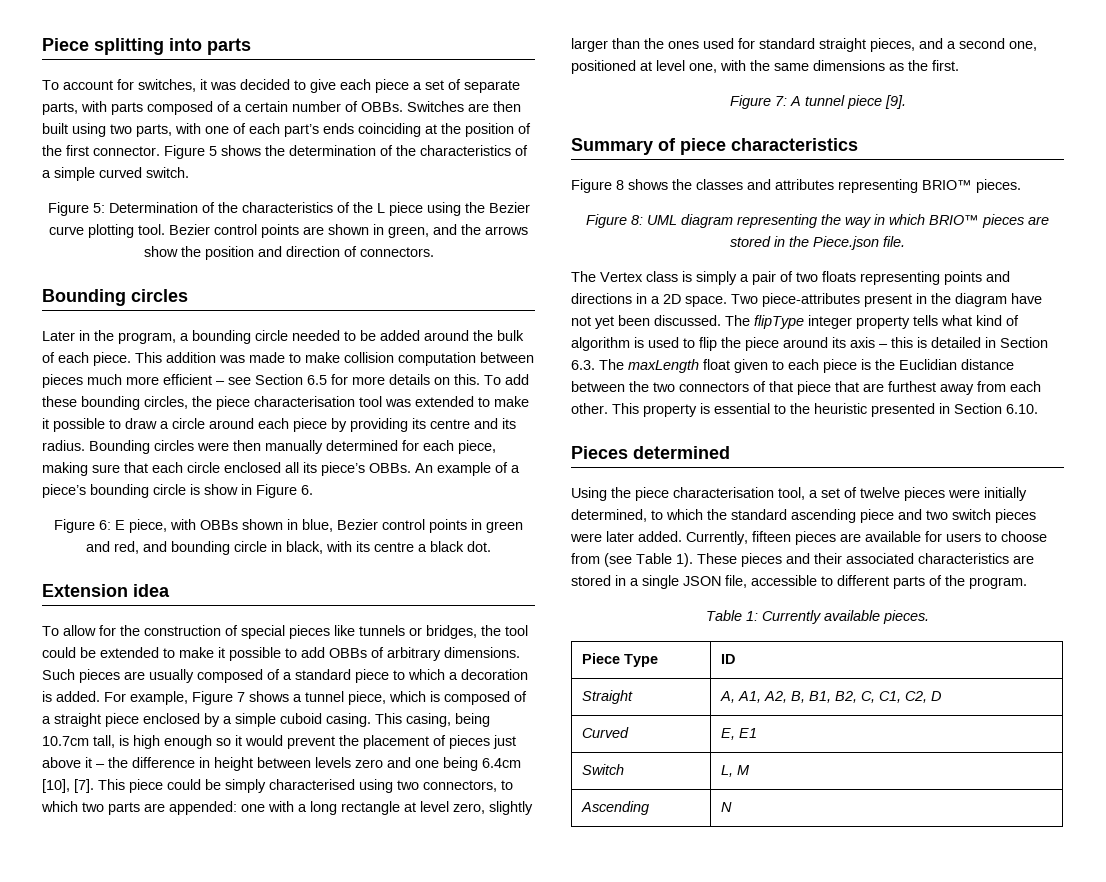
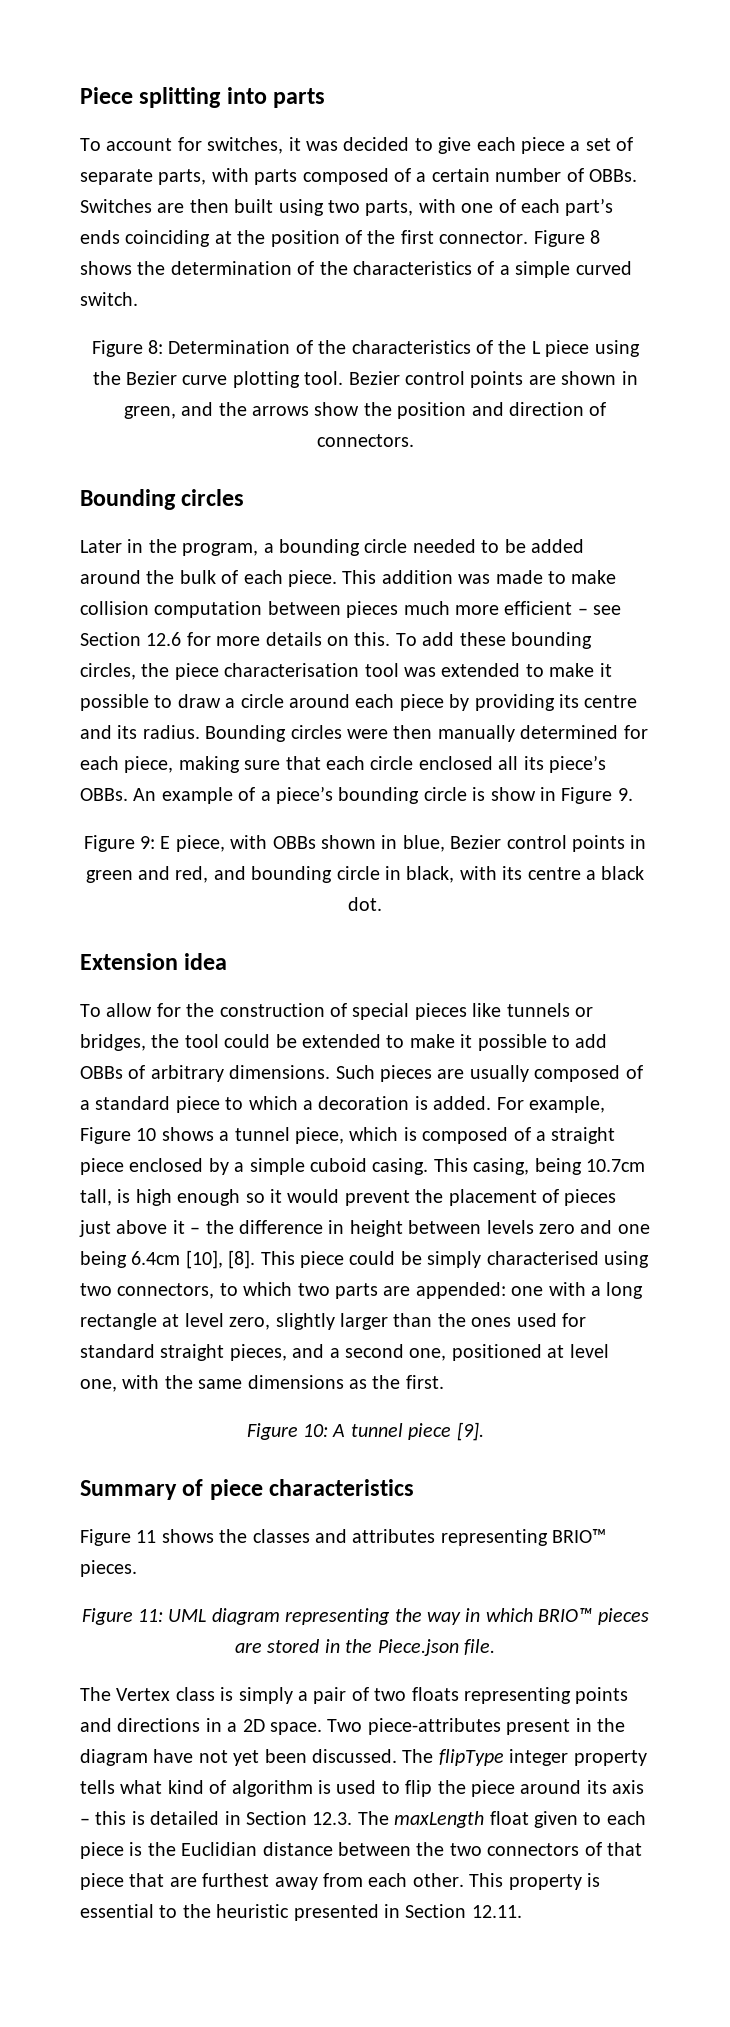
- Figure 5 shows the determination of the characteristics of a simple curved switch.
+ Figure 8 shows the determination of the characteristics of a simple curved switch.
- Figure 5: Determination of the characteristics of the L piece using the Bezier curve plotting tool.
+ Figure 8: Determination of the characteristics of the L piece using the Bezier curve plotting tool.
- This addition was made to make collision computation between pieces much more efficient – see Section 6.5 for more details on this.
+ This addition was made to make collision computation between pieces much more efficient – see Section 12.6 for more details on this.
- An example of a piece’s bounding circle is show in Figure 6.
- Figure 6: E piece, with OBBs shown in blue, Bezier control points in green and red, and bounding circle in black, with its centre a black dot.
+ An example of a piece’s bounding circle is show in Figure 9.
+ Figure 9: E piece, with OBBs shown in blue, Bezier control points in green and red, and bounding circle in black, with its centre a black dot.
- For example, Figure 7 shows a tunnel piece, which is composed of a straight piece enclosed by a simple cuboid casing.
+ For example, Figure 10 shows a tunnel piece, which is composed of a straight piece enclosed by a simple cuboid casing.
- This casing, being 10.7cm tall, is high enough so it would prevent the placement of pieces just above it – the difference in height between levels zero and one being 6.4cm [10], [7].
+ This casing, being 10.7cm tall, is high enough so it would prevent the placement of pieces just above it – the difference in height between levels zero and one being 6.4cm [10], [8].
- Figure 7: A tunnel piece [9].
+ Figure 10: A tunnel piece [9].
- Figure 8 shows the classes and attributes representing BRIO™ pieces.
+ Figure 11 shows the classes and attributes representing BRIO™ pieces.
- Figure 8: UML diagram representing the way in which BRIO™ pieces are stored in the Piece.json file.
+ Figure 11: UML diagram representing the way in which BRIO™ pieces are stored in the Piece.json file.
- The flipType integer property tells what kind of algorithm is used to flip the piece around its axis – this is detailed in Section 6.3. The maxLength float given to each piece is the Euclidian distance between the two connectors of that piece that are furthest away from each other.
+ The flipType integer property tells what kind of algorithm is used to flip the piece around its axis – this is detailed in Section 12.3. The maxLength float given to each piece is the Euclidian distance between the two connectors of that piece that are furthest away from each other.
- This property is essential to the heuristic presented in Section 6.10.
- Pieces determined
- Using the piece characterisation tool, a set of twelve pieces were initially determined, to which the standard ascending piece and two switch pieces were later added. Currently, fifteen pieces are available for users to choose from (see Table 1). These pieces and their associated characteristics are stored in a single JSON file, accessible to different parts of the program.
- Table 1: Currently available pieces.
- Piece Type | ID
- Straight | A, A1, A2, B, B1, B2, C, C1, C2, D
- Curved | E, E1
- Switch | L, M
- Ascending | N
+ This property is essential to the heuristic presented in Section 12.11.

